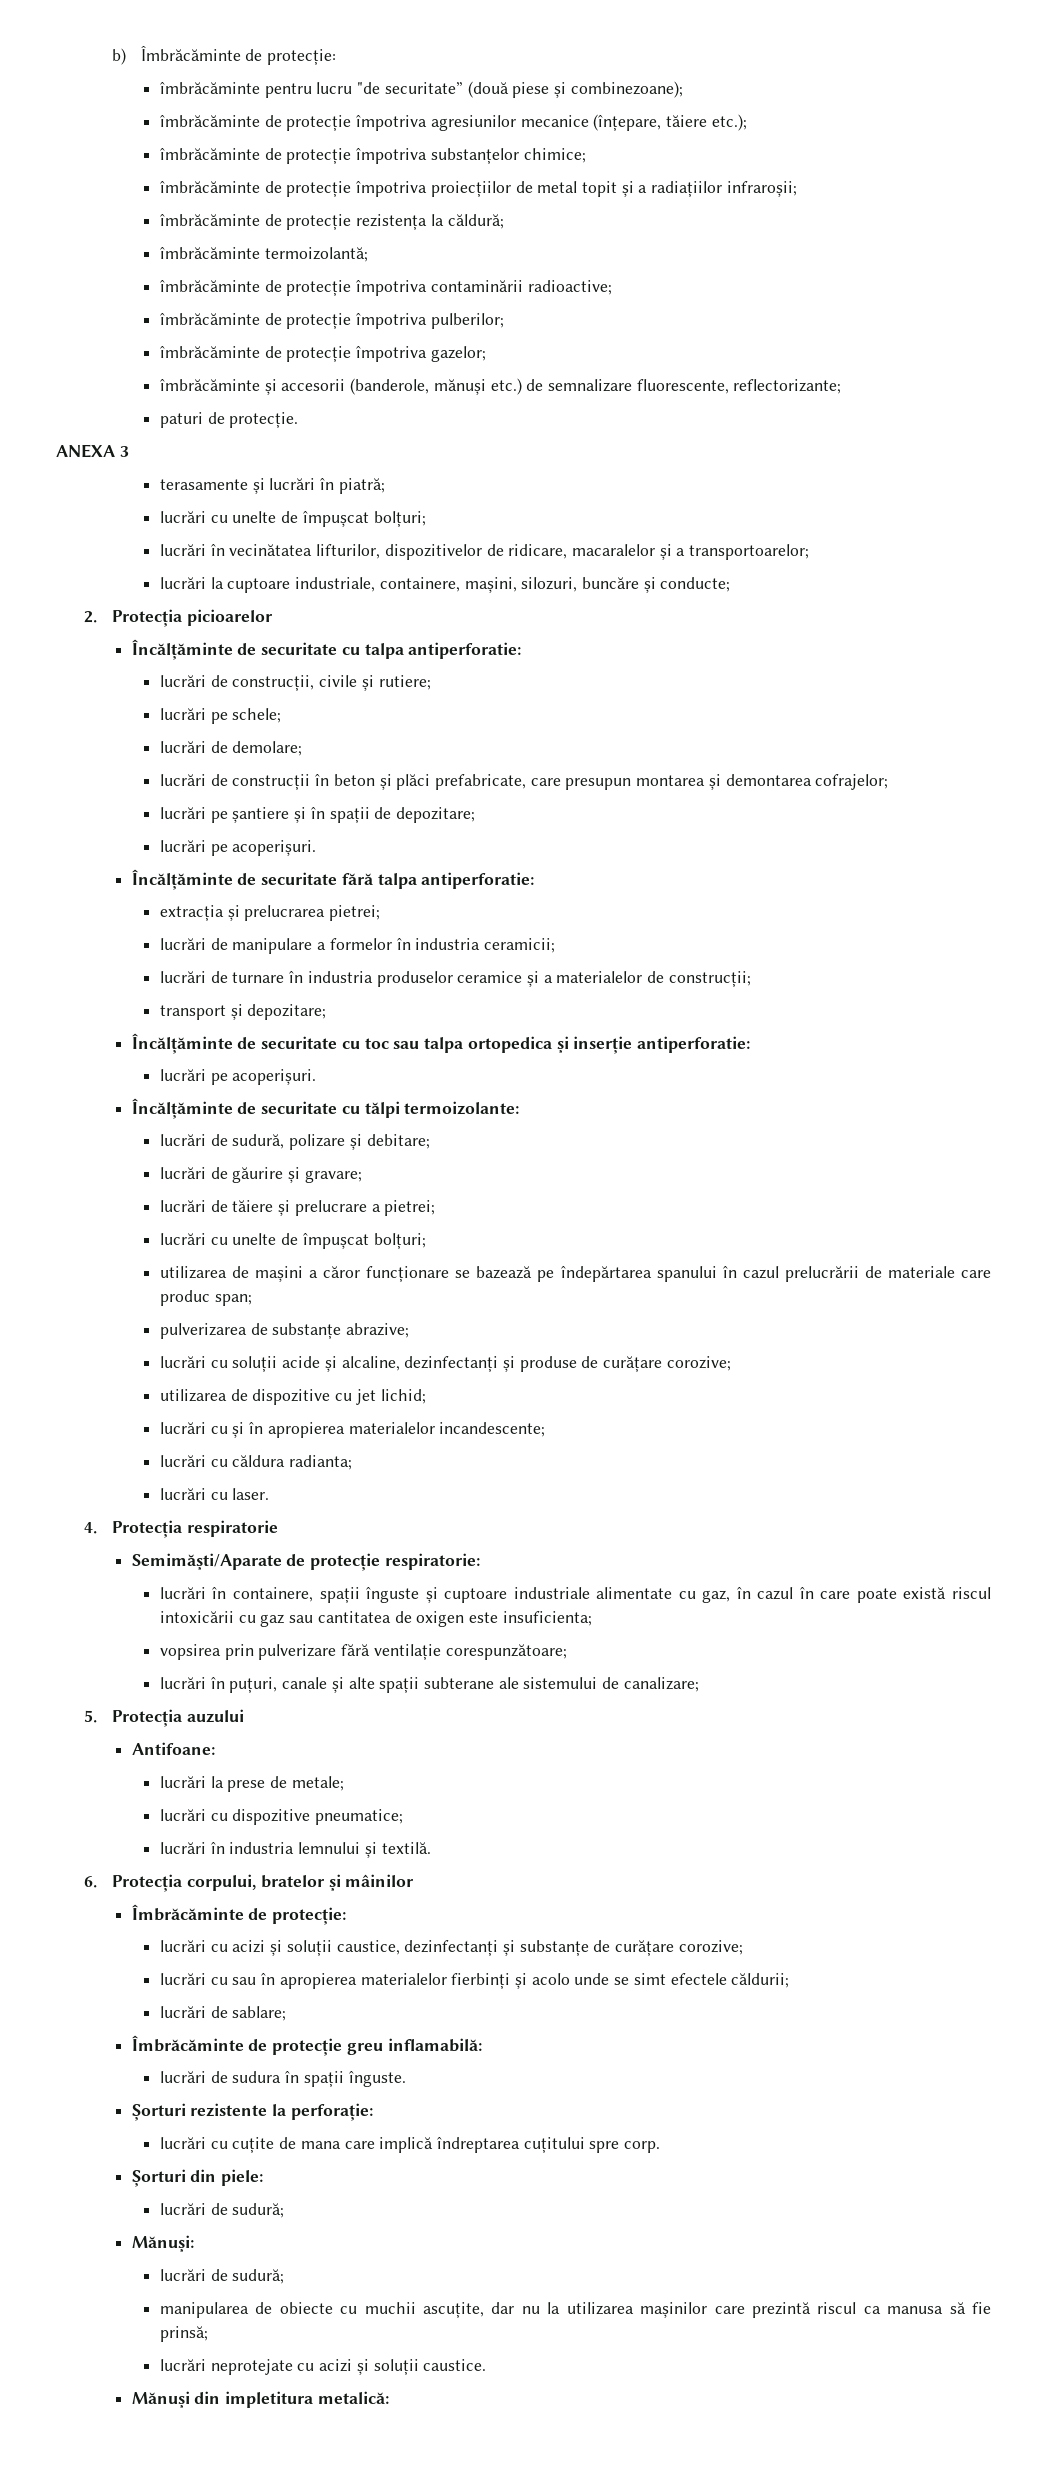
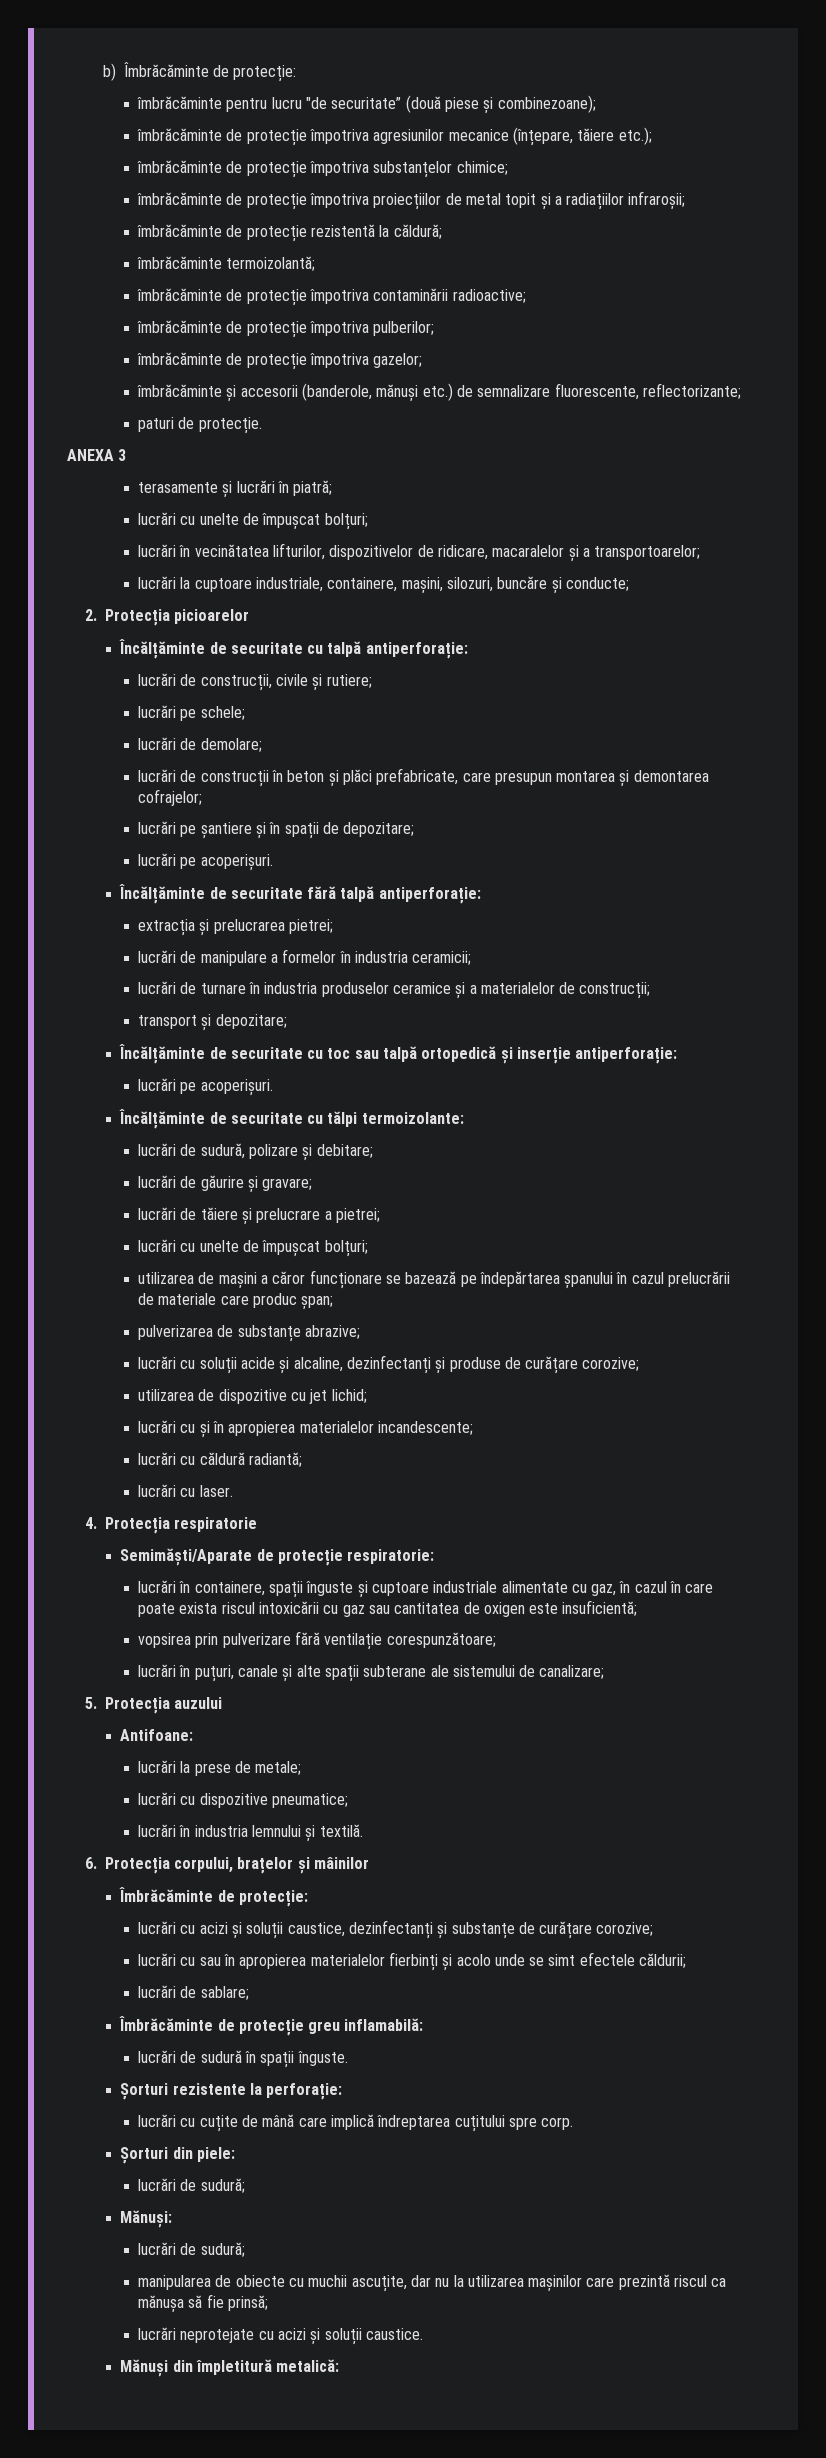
- îmbrăcăminte de protecție rezistența la căldură;
+ îmbrăcăminte de protecție rezistentă la căldură;
- Încălțăminte de securitate cu talpa antiperforatie:
+ Încălțăminte de securitate cu talpă antiperforație:
- Încălțăminte de securitate fără talpa antiperforatie:
+ Încălțăminte de securitate fără talpă antiperforație:
- Încălțăminte de securitate cu toc sau talpa ortopedica și inserție antiperforatie:
+ Încălțăminte de securitate cu toc sau talpă ortopedică și inserție antiperforație:
- utilizarea de mașini a căror funcționare se bazează pe îndepărtarea spanului în cazul prelucrării de materiale care produc span;
+ utilizarea de mașini a căror funcționare se bazează pe îndepărtarea șpanului în cazul prelucrării de materiale care produc șpan;
- lucrări cu căldura radianta;
+ lucrări cu căldură radiantă;
- lucrări în containere, spații înguste și cuptoare industriale alimentate cu gaz, în cazul în care poate există riscul intoxicării cu gaz sau cantitatea de oxigen este insuficienta;
+ lucrări în containere, spații înguste și cuptoare industriale alimentate cu gaz, în cazul în care poate exista riscul intoxicării cu gaz sau cantitatea de oxigen este insuficientă;
- 6. Protecția corpului, bratelor și mâinilor
+ 6. Protecția corpului, brațelor și mâinilor
- lucrări de sudura în spații înguste.
+ lucrări de sudură în spații înguste.
- lucrări cu cuțite de mana care implică îndreptarea cuțitului spre corp.
+ lucrări cu cuțite de mână care implică îndreptarea cuțitului spre corp.
- manipularea de obiecte cu muchii ascuțite, dar nu la utilizarea mașinilor care prezintă riscul ca manusa să fie prinsă;
+ manipularea de obiecte cu muchii ascuțite, dar nu la utilizarea mașinilor care prezintă riscul ca mănușa să fie prinsă;
- Mănuși din impletitura metalică:
+ Mănuși din împletitură metalică:

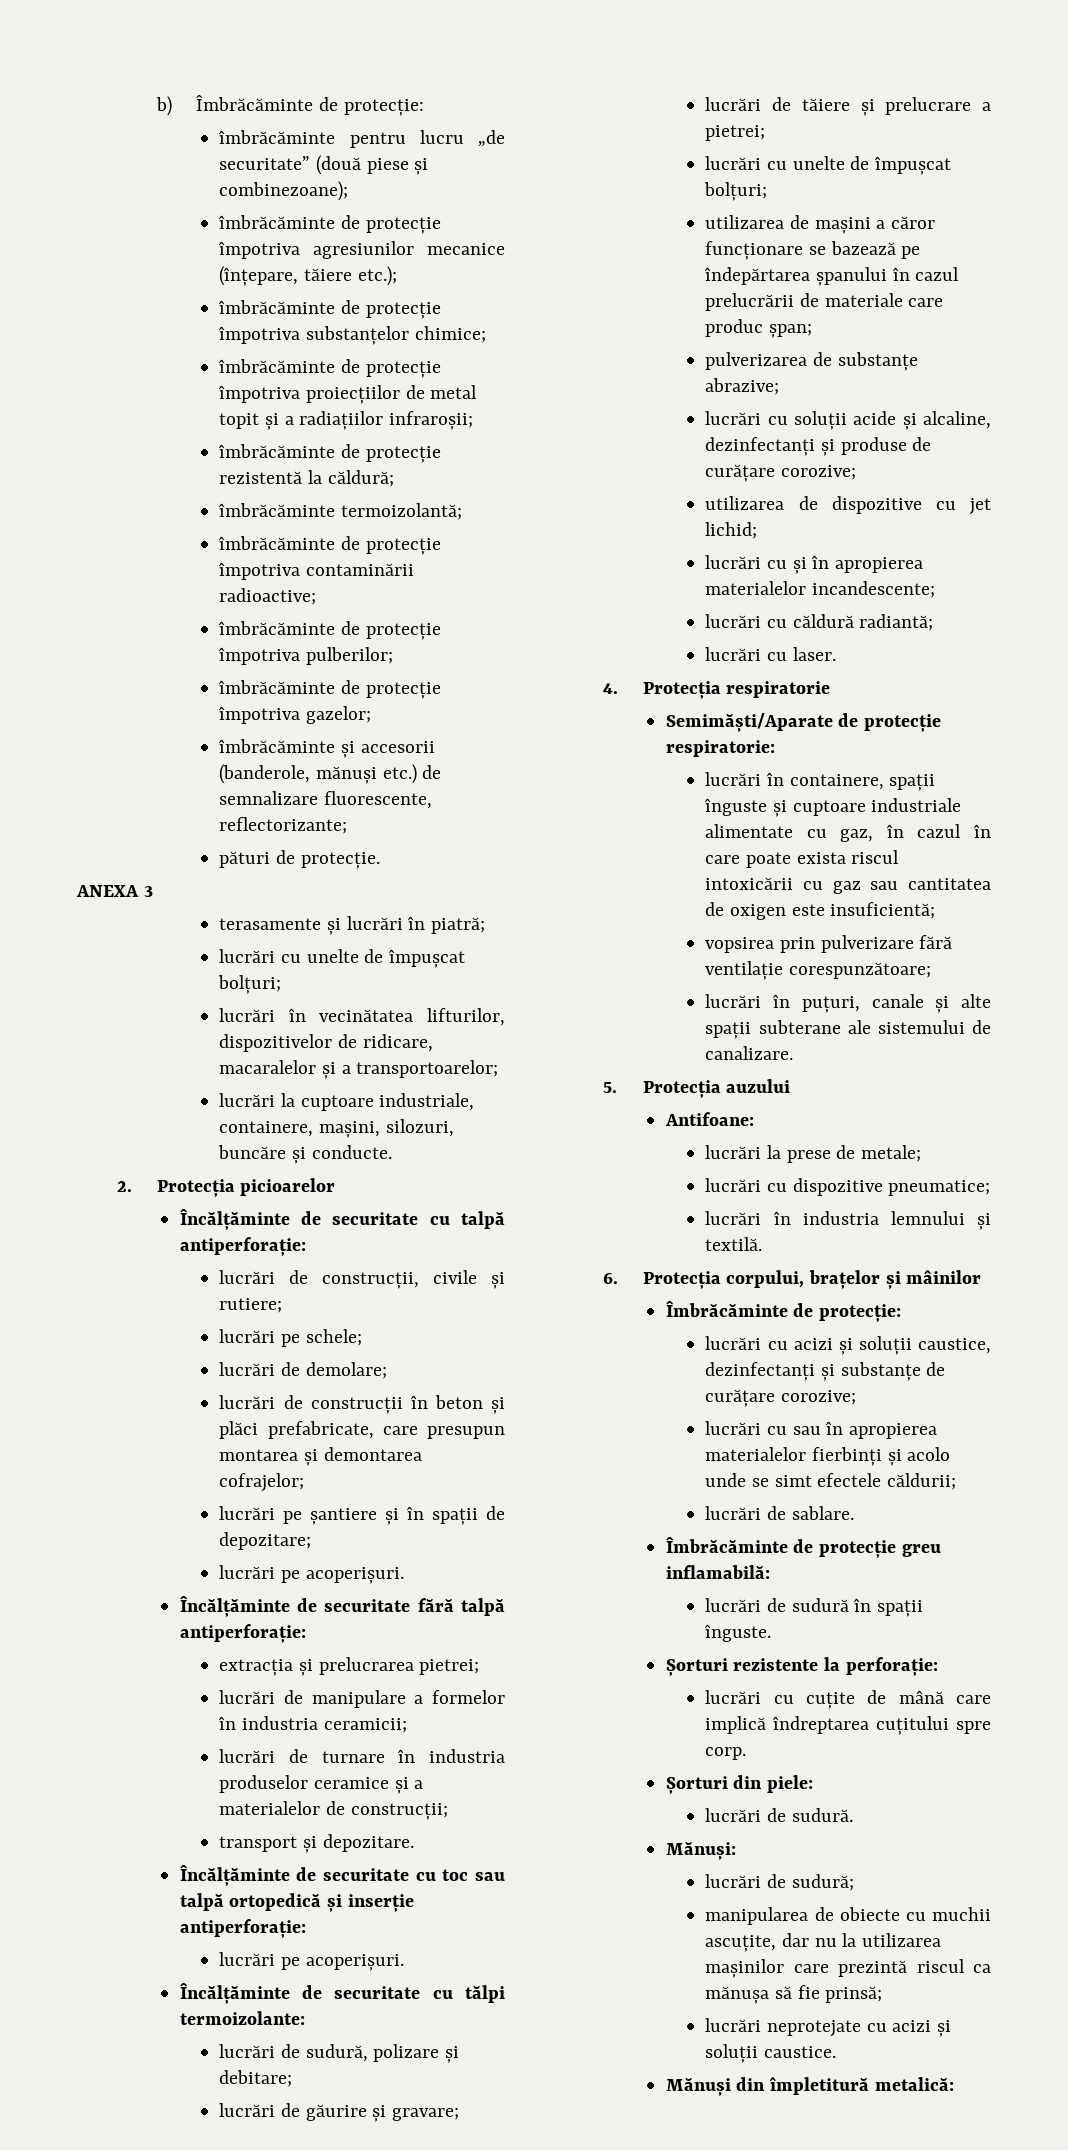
- îmbrăcăminte pentru lucru "de securitate” (două piese și combinezoane);
+ îmbrăcăminte pentru lucru „de securitate” (două piese și combinezoane);
- paturi de protecție.
+ pături de protecție.
- lucrări la cuptoare industriale, containere, mașini, silozuri, buncăre și conducte;
+ lucrări la cuptoare industriale, containere, mașini, silozuri, buncăre și conducte.
- transport și depozitare;
+ transport și depozitare.
- lucrări în puțuri, canale și alte spații subterane ale sistemului de canalizare;
+ lucrări în puțuri, canale și alte spații subterane ale sistemului de canalizare.
- lucrări de sablare;
+ lucrări de sablare.
  Șorturi din piele:
- lucrări de sudură;
+ lucrări de sudură.

